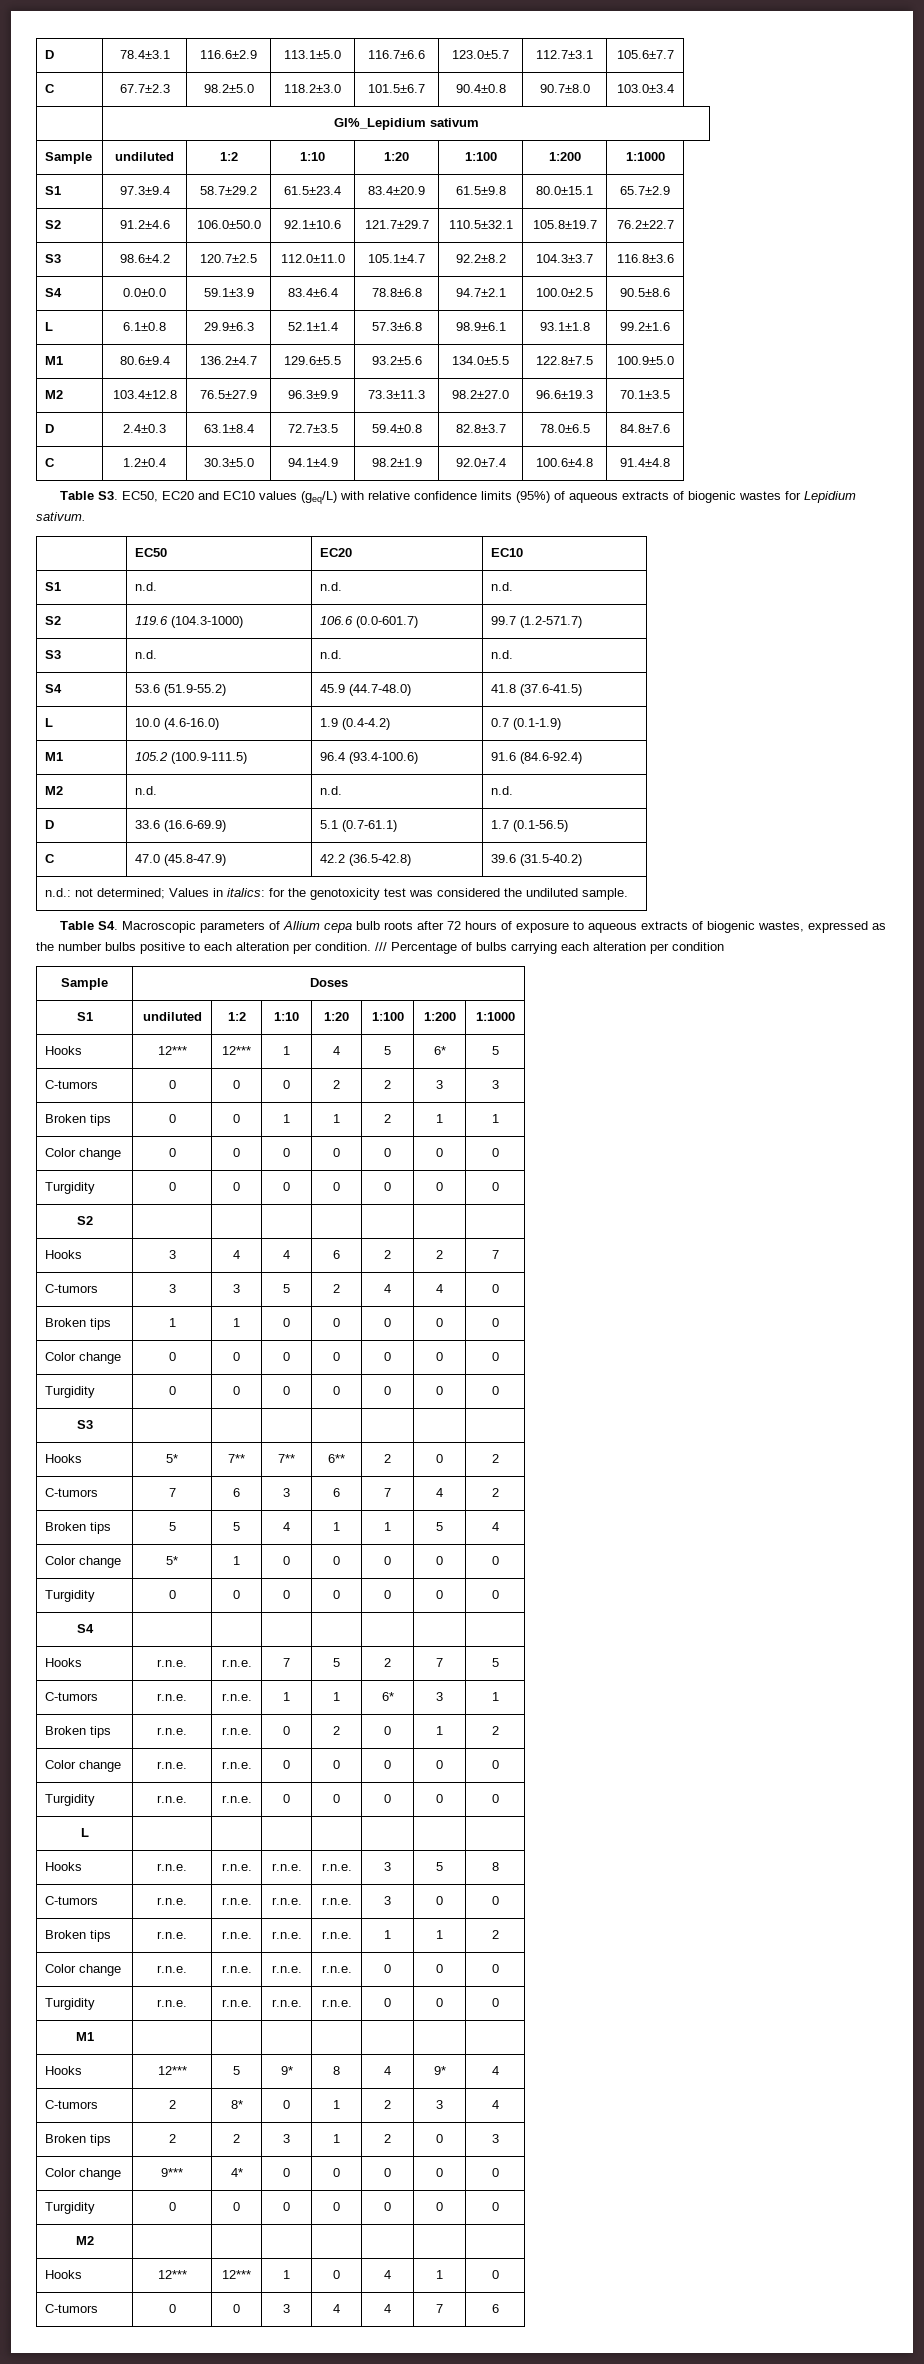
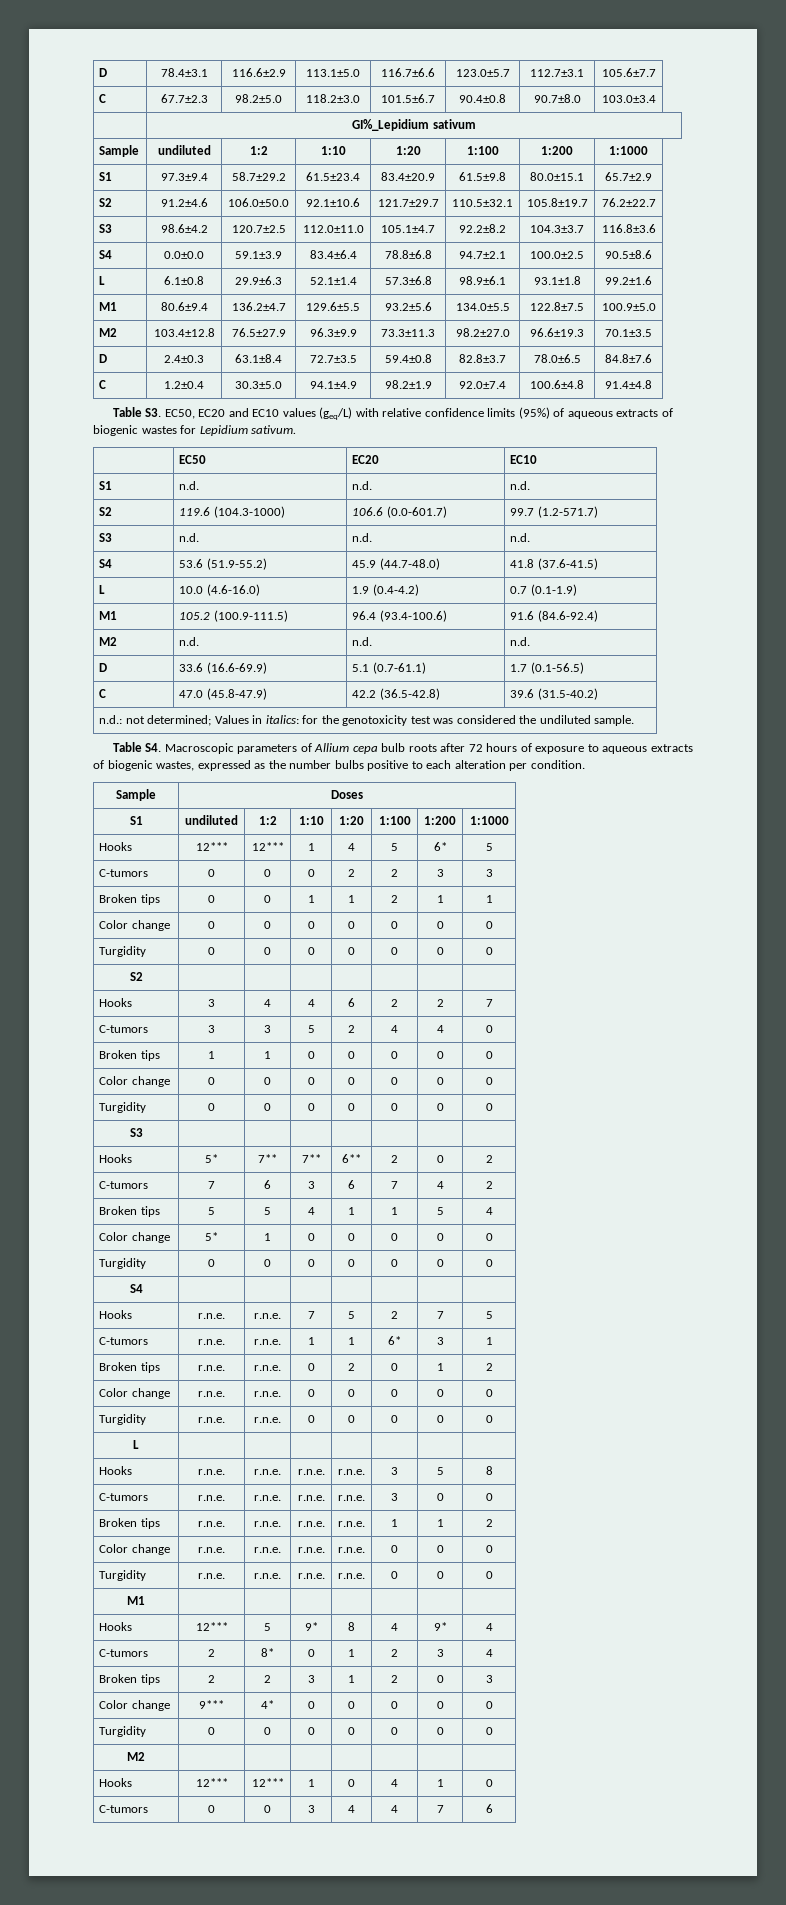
- /// Percentage of bulbs carrying each alteration per condition

